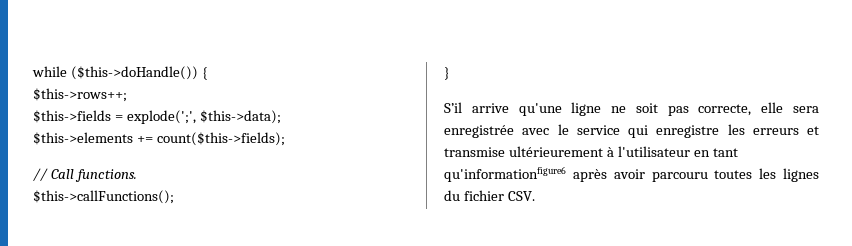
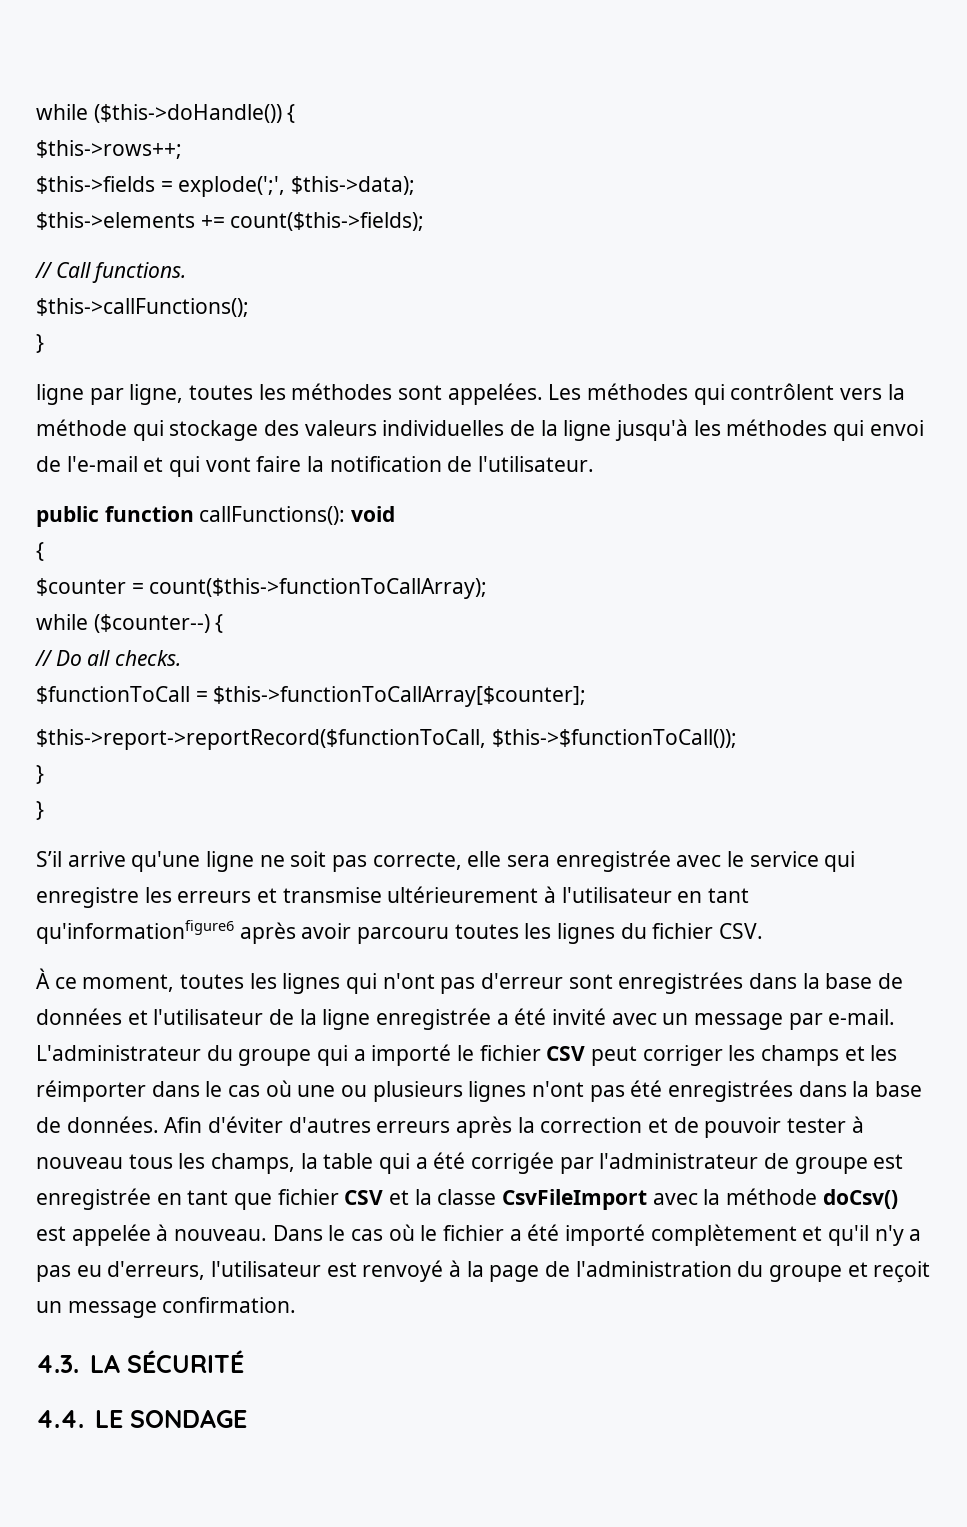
+ ligne par ligne, toutes les méthodes sont appelées. Les méthodes qui contrôlent vers la méthode qui stockage des valeurs individuelles de la ligne jusqu'à les méthodes qui envoi de l'e-mail et qui vont faire la notification de l'utilisateur.
+ public function callFunctions(): void
+ {
+ $counter = count($this->functionToCallArray);
+ while ($counter--) {
+ // Do all checks.
+ $functionToCall = $this->functionToCallArray[$counter];
+ $this->report->reportRecord($functionToCall, $this->$functionToCall());
+ }
+ }
+ À ce moment, toutes les lignes qui n'ont pas d'erreur sont enregistrées dans la base de données et l'utilisateur de la ligne enregistrée a été invité avec un message par e-mail. L'administrateur du groupe qui a importé le fichier CSV peut corriger les champs et les réimporter dans le cas où une ou plusieurs lignes n'ont pas été enregistrées dans la base de données. Afin d'éviter d'autres erreurs après la correction et de pouvoir tester à nouveau tous les champs, la table qui a été corrigée par l'administrateur de groupe est enregistrée en tant que fichier CSV et la classe CsvFileImport avec la méthode doCsv() est appelée à nouveau. Dans le cas où le fichier a été importé complètement et qu'il n'y a pas eu d'erreurs, l'utilisateur est renvoyé à la page de l'administration du groupe et reçoit un message confirmation.
+ 4.3. LA SÉCURITÉ
+ 4.4. LE SONDAGE

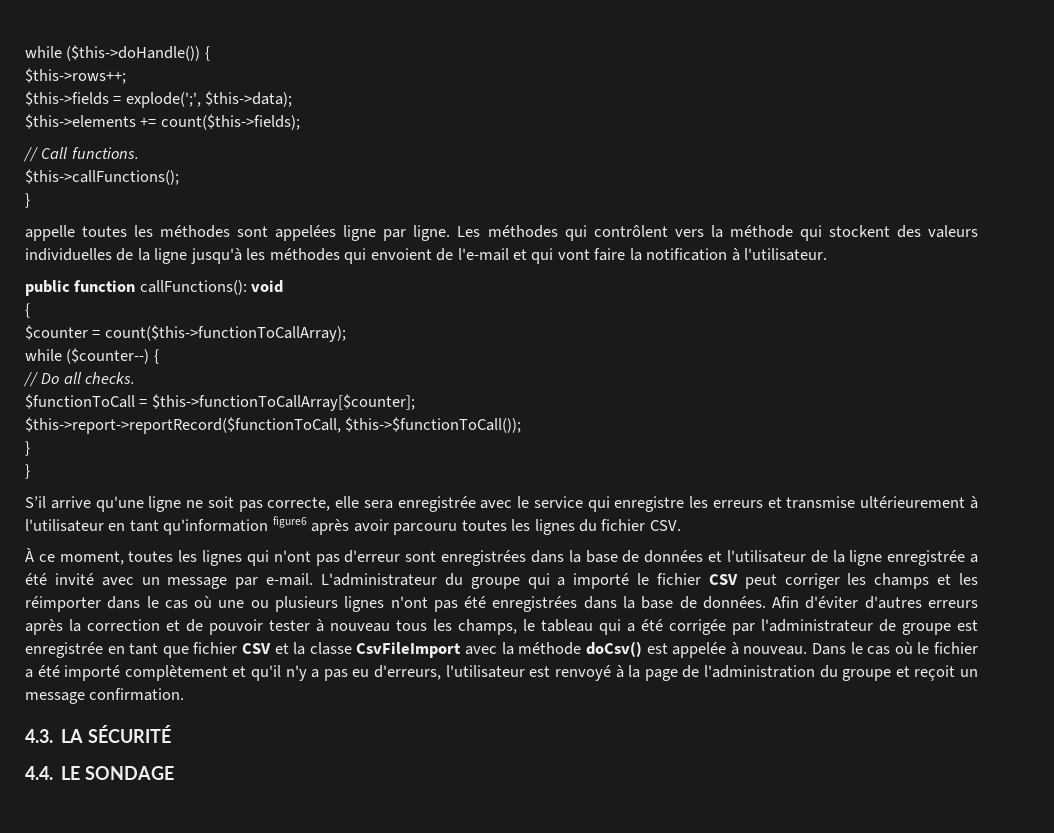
- ligne par ligne, toutes les méthodes sont appelées.
+ appelle toutes les méthodes sont appelées ligne par ligne.
- Les méthodes qui contrôlent vers la méthode qui stockage des valeurs individuelles de la ligne jusqu'à les méthodes qui envoi de l'e-mail et qui vont faire la notification de l'utilisateur.
+ Les méthodes qui contrôlent vers la méthode qui stockent des valeurs individuelles de la ligne jusqu'à les méthodes qui envoient de l'e-mail et qui vont faire la notification à l'utilisateur.
- S’il arrive qu'une ligne ne soit pas correcte, elle sera enregistrée avec le service qui enregistre les erreurs et transmise ultérieurement à l'utilisateur en tant qu'informationfigure6 après avoir parcouru toutes les lignes du fichier CSV.
+ S’il arrive qu'une ligne ne soit pas correcte, elle sera enregistrée avec le service qui enregistre les erreurs et transmise ultérieurement à l'utilisateur en tant qu'information figure6 après avoir parcouru toutes les lignes du fichier CSV.
- Afin d'éviter d'autres erreurs après la correction et de pouvoir tester à nouveau tous les champs, la table qui a été corrigée par l'administrateur de groupe est enregistrée en tant que fichier CSV et la classe CsvFileImport avec la méthode doCsv() est appelée à nouveau.
+ Afin d'éviter d'autres erreurs après la correction et de pouvoir tester à nouveau tous les champs, le tableau qui a été corrigée par l'administrateur de groupe est enregistrée en tant que fichier CSV et la classe CsvFileImport avec la méthode doCsv() est appelée à nouveau.

